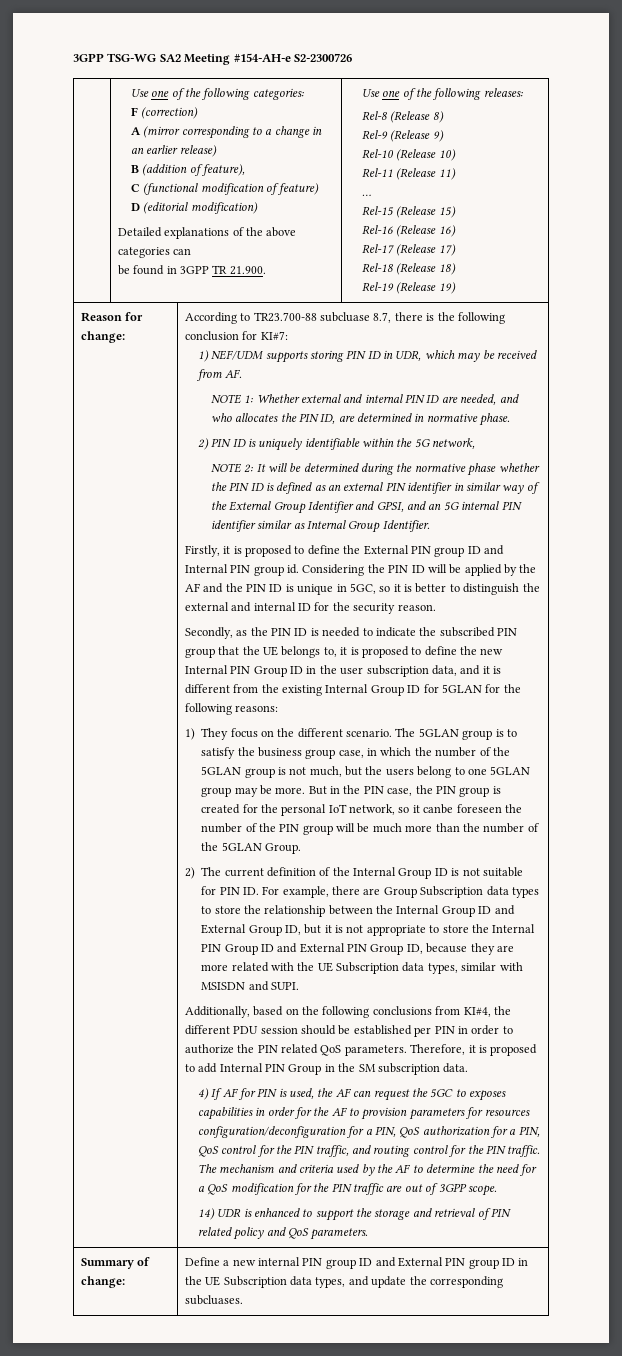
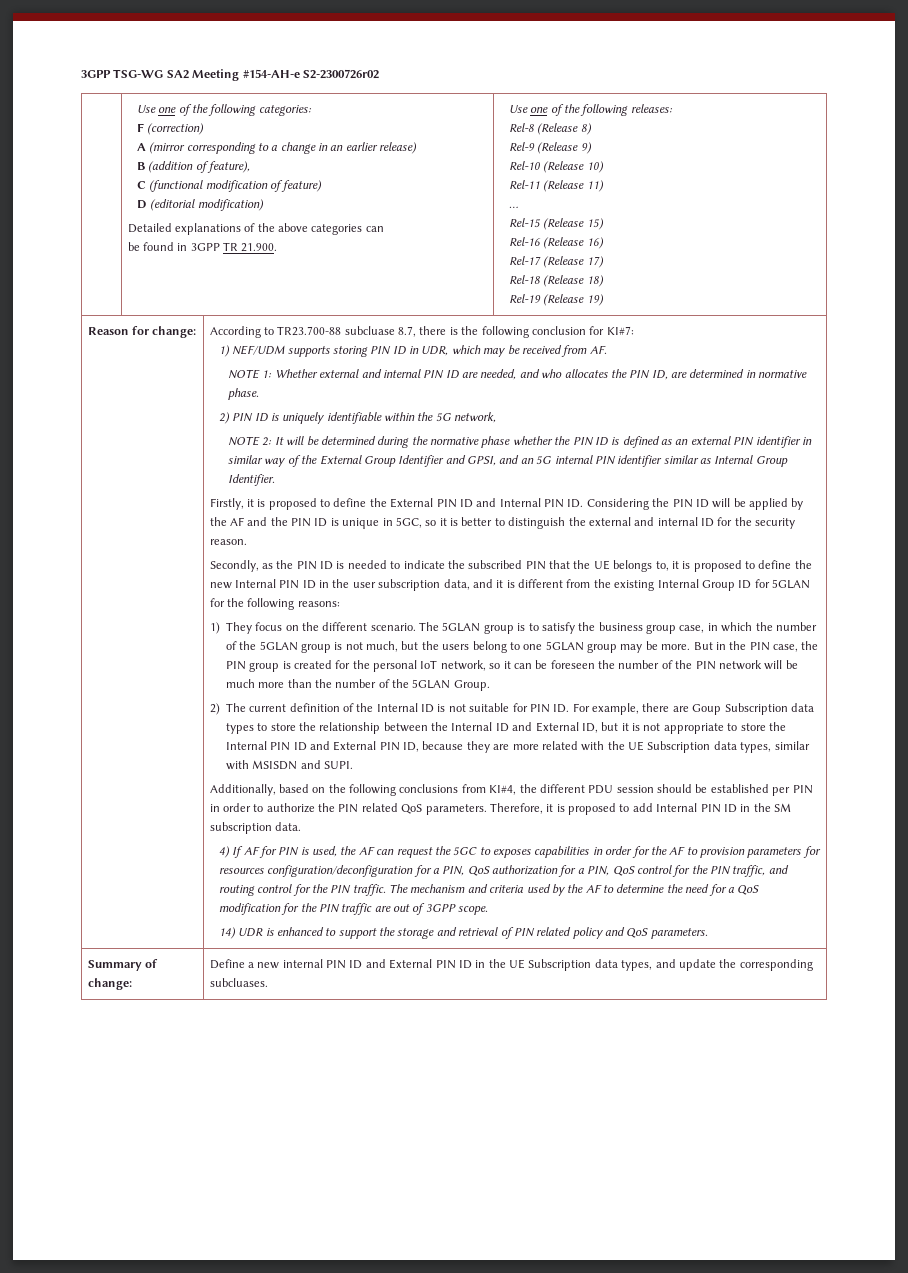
- 3GPP TSG-WG SA2 Meeting #154-AH-e S2-2300726
+ 3GPP TSG-WG SA2 Meeting #154-AH-e S2-2300726r02
- Firstly, it is proposed to define the External PIN group ID and Internal PIN group id. Considering the PIN ID will be applied by the AF and the PIN ID is unique in 5GC, so it is better to distinguish the external and internal ID for the security reason.
+ Firstly, it is proposed to define the External PIN ID and Internal PIN ID. Considering the PIN ID will be applied by the AF and the PIN ID is unique in 5GC, so it is better to distinguish the external and internal ID for the security reason.
- Secondly, as the PIN ID is needed to indicate the subscribed PIN group that the UE belongs to, it is proposed to define the new Internal PIN Group ID in the user subscription data, and it is different from the existing Internal Group ID for 5GLAN for the following reasons:
+ Secondly, as the PIN ID is needed to indicate the subscribed PIN that the UE belongs to, it is proposed to define the new Internal PIN ID in the user subscription data, and it is different from the existing Internal Group ID for 5GLAN for the following reasons:
- But in the PIN case, the PIN group is created for the personal IoT network, so it canbe foreseen the number of the PIN group will be much more than the number of the 5GLAN Group.
+ But in the PIN case, the PIN group is created for the personal IoT network, so it can be foreseen the number of the PIN network will be much more than the number of the 5GLAN Group.
- 2) The current definition of the Internal Group ID is not suitable for PIN ID. For example, there are Group Subscription data types to store the relationship between the Internal Group ID and External Group ID, but it is not appropriate to store the Internal PIN Group ID and External PIN Group ID, because they are more related with the UE Subscription data types, similar with MSISDN and SUPI.
+ 2) The current definition of the Internal ID is not suitable for PIN ID. For example, there are Goup Subscription data types to store the relationship between the Internal ID and External ID, but it is not appropriate to store the Internal PIN ID and External PIN ID, because they are more related with the UE Subscription data types, similar with MSISDN and SUPI.
- Therefore, it is proposed to add Internal PIN Group in the SM subscription data.
+ Therefore, it is proposed to add Internal PIN ID in the SM subscription data.
- Summary of change: | Define a new internal PIN group ID and External PIN group ID in the UE Subscription data types, and update the corresponding subcluases.
+ Summary of change: | Define a new internal PIN ID and External PIN ID in the UE Subscription data types, and update the corresponding subcluases.

